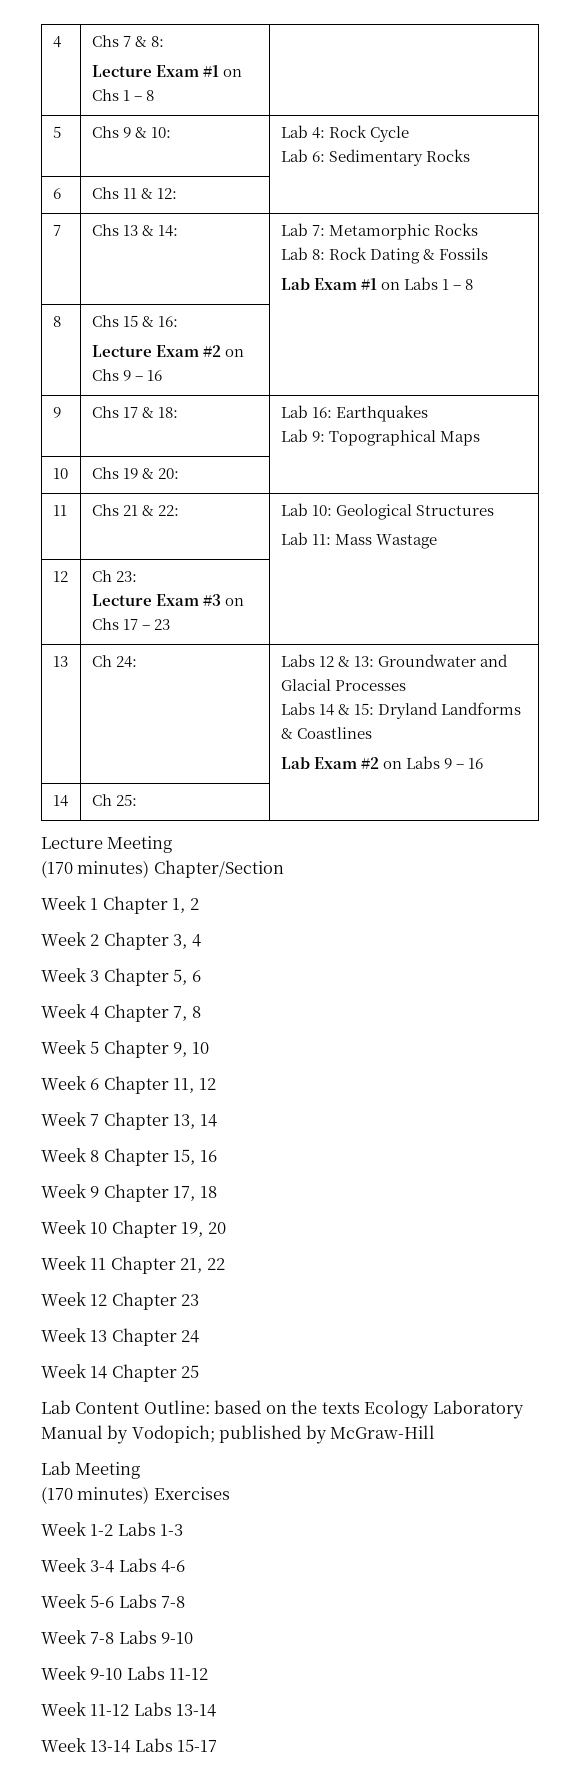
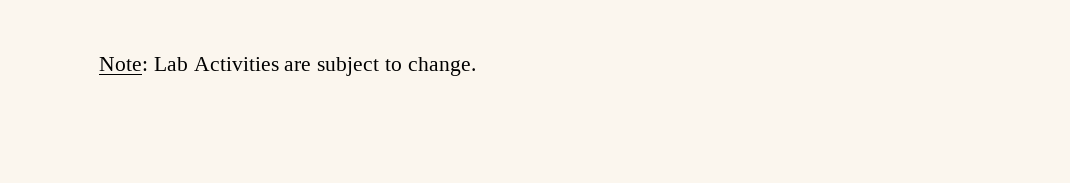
- 4 | Chs 7 & 8:
- Lecture Exam #1 on Chs 1 – 8 |
- 5 | Chs 9 & 10: | Lab 4: Rock Cycle
- Lab 6: Sedimentary Rocks
- 6 | Chs 11 & 12: |
- 7 | Chs 13 & 14: | Lab 7: Metamorphic Rocks
- Lab 8: Rock Dating & Fossils
- Lab Exam #1 on Labs 1 – 8
- 8 | Chs 15 & 16:
- Lecture Exam #2 on Chs 9 – 16 |
- 9 | Chs 17 & 18: | Lab 16: Earthquakes
- Lab 9: Topographical Maps
- 10 | Chs 19 & 20: |
- 11 | Chs 21 & 22: | Lab 10: Geological Structures
- Lab 11: Mass Wastage
- 12 | Ch 23:
- Lecture Exam #3 on Chs 17 – 23 |
- 13 | Ch 24: | Labs 12 & 13: Groundwater and Glacial Processes
- Labs 14 & 15: Dryland Landforms & Coastlines
- Lab Exam #2 on Labs 9 – 16
- 14 | Ch 25: |
- Lecture Meeting
- (170 minutes) Chapter/Section
- Week 1 Chapter 1, 2
- Week 2 Chapter 3, 4
- Week 3 Chapter 5, 6
- Week 4 Chapter 7, 8
- Week 5 Chapter 9, 10
- Week 6 Chapter 11, 12
- Week 7 Chapter 13, 14
- Week 8 Chapter 15, 16
- Week 9 Chapter 17, 18
- Week 10 Chapter 19, 20
- Week 11 Chapter 21, 22
- Week 12 Chapter 23
- Week 13 Chapter 24
- Week 14 Chapter 25
- Lab Content Outline: based on the texts Ecology Laboratory Manual by Vodopich; published by McGraw-Hill
- Lab Meeting
- (170 minutes) Exercises
- Week 1-2 Labs 1-3
- Week 3-4 Labs 4-6
- Week 5-6 Labs 7-8
- Week 7-8 Labs 9-10
- Week 9-10 Labs 11-12
- Week 11-12 Labs 13-14
- Week 13-14 Labs 15-17
+ Note: Lab Activities are subject to change.

